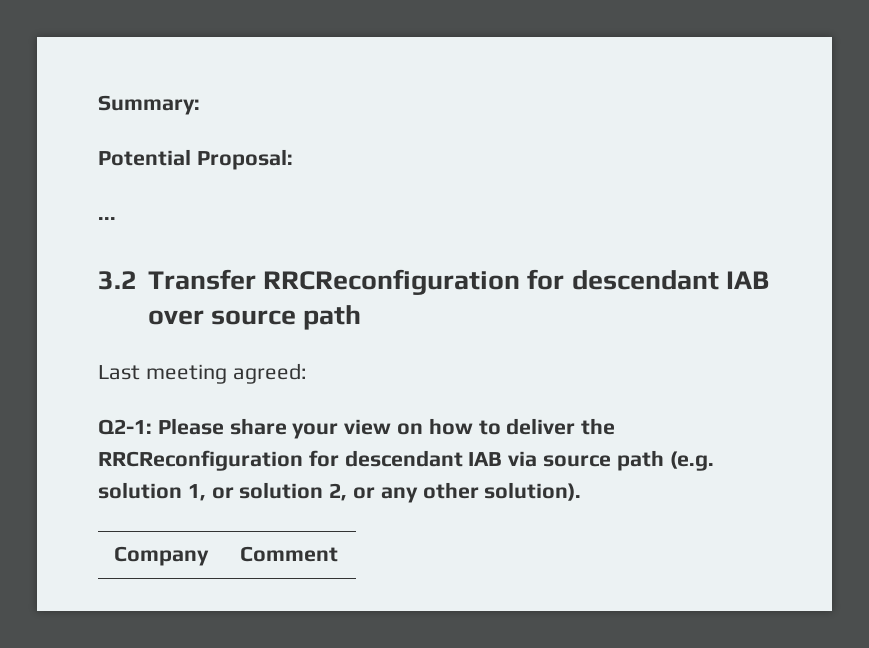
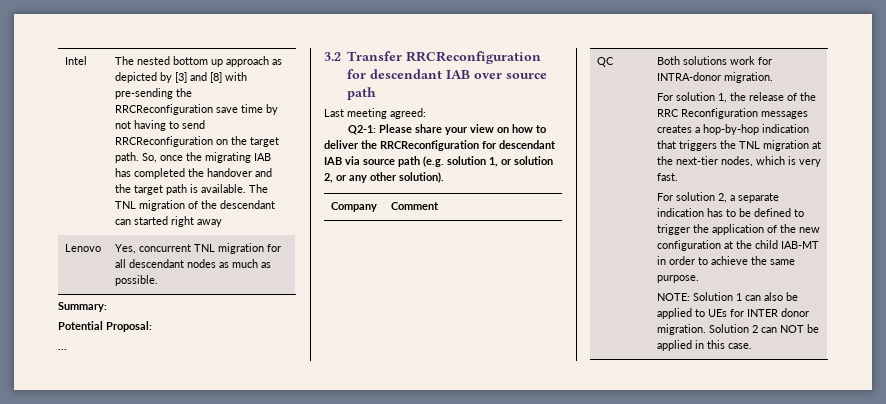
+ Intel | The nested bottom up approach as depicted by [3] and [8] with pre-sending the RRCReconfiguration save time by not having to send RRCReconfiguration on the target path. So, once the migrating IAB has completed the handover and the target path is available. The TNL migration of the descendant can started right away
+ Lenovo | Yes, concurrent TNL migration for all descendant nodes as much as possible.
+ QC | Both solutions work for INTRA-donor migration.
+ For solution 1, the release of the RRC Reconfiguration messages creates a hop-by-hop indication that triggers the TNL migration at the next-tier nodes, which is very fast.
+ For solution 2, a separate indication has to be defined to trigger the application of the new configuration at the child IAB-MT in order to achieve the same purpose.
+ NOTE: Solution 1 can also be applied to UEs for INTER donor migration. Solution 2 can NOT be applied in this case.

